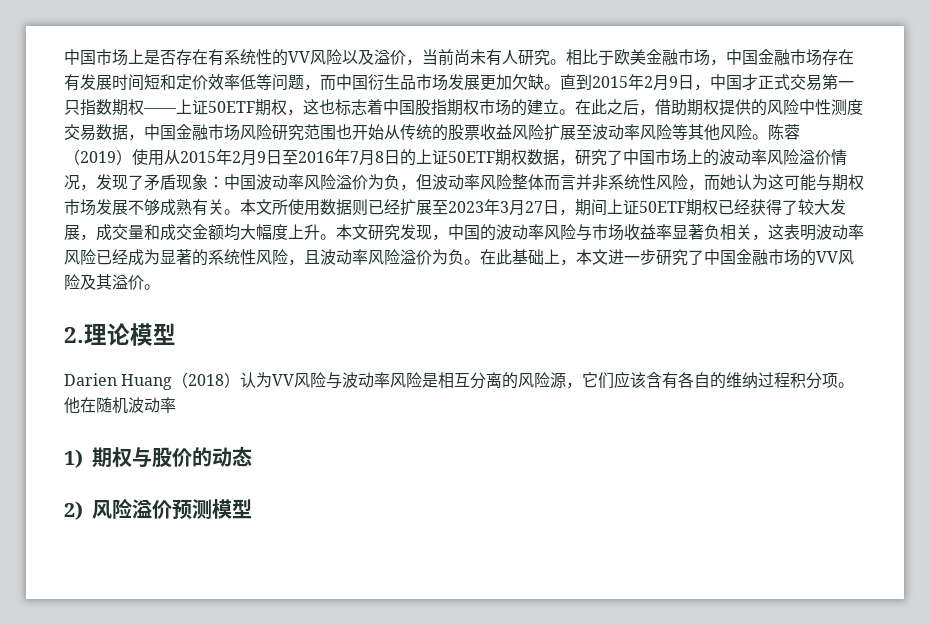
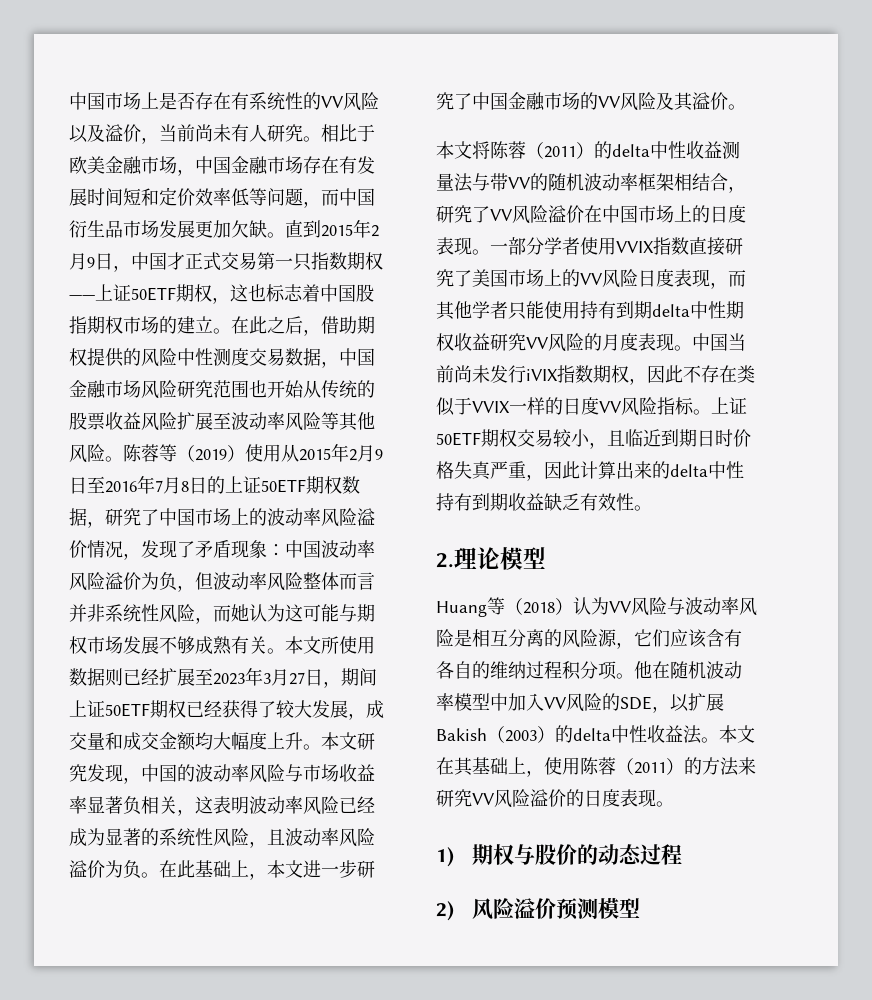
- 陈蓉（2019）使用从2015年2月9日至2016年7月8日的上证50ETF期权数据，研究了中国市场上的波动率风险溢价情况，发现了矛盾现象：中国波动率风险溢价为负，但波动率风险整体而言并非系统性风险，而她认为这可能与期权市场发展不够成熟有关。
+ 陈蓉等（2019）使用从2015年2月9日至2016年7月8日的上证50ETF期权数据，研究了中国市场上的波动率风险溢价情况，发现了矛盾现象：中国波动率风险溢价为负，但波动率风险整体而言并非系统性风险，而她认为这可能与期权市场发展不够成熟有关。
+ 本文将陈蓉（2011）的delta中性收益测量法与带VV的随机波动率框架相结合，研究了VV风险溢价在中国市场上的日度表现。一部分学者使用VVIX指数直接研究了美国市场上的VV风险日度表现，而其他学者只能使用持有到期delta中性期权收益研究VV风险的月度表现。中国当前尚未发行iVIX指数期权，因此不存在类似于VVIX一样的日度VV风险指标。上证50ETF期权交易较小，且临近到期日时价格失真严重，因此计算出来的delta中性持有到期收益缺乏有效性。
- Darien Huang（2018）认为VV风险与波动率风险是相互分离的风险源，它们应该含有各自的维纳过程积分项。
+ Huang等（2018）认为VV风险与波动率风险是相互分离的风险源，它们应该含有各自的维纳过程积分项。
- 他在随机波动率
+ 他在随机波动率模型中加入VV风险的SDE，以扩展Bakish（2003）的delta中性收益法。本文在其基础上，使用陈蓉（2011）的方法来研究VV风险溢价的日度表现。
- 1)期权与股价的动态
+ 1)期权与股价的动态过程

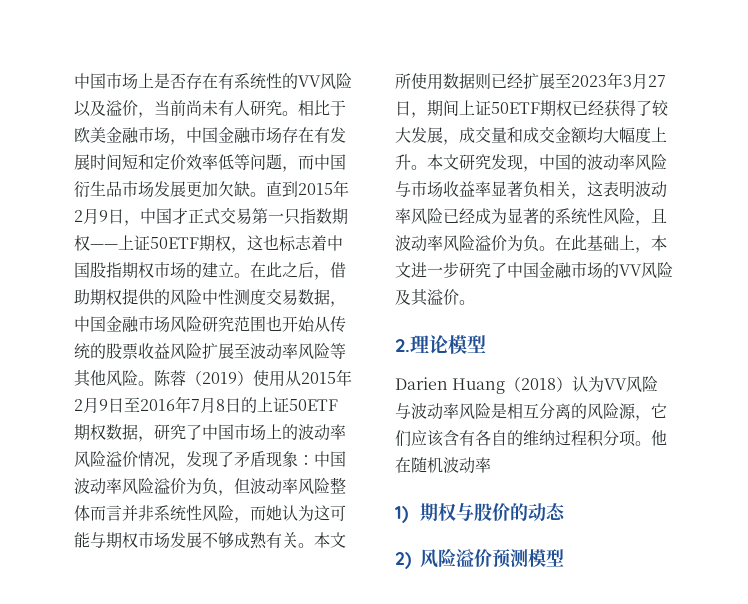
- 陈蓉等（2019）使用从2015年2月9日至2016年7月8日的上证50ETF期权数据，研究了中国市场上的波动率风险溢价情况，发现了矛盾现象：中国波动率风险溢价为负，但波动率风险整体而言并非系统性风险，而她认为这可能与期权市场发展不够成熟有关。
+ 陈蓉（2019）使用从2015年2月9日至2016年7月8日的上证50ETF期权数据，研究了中国市场上的波动率风险溢价情况，发现了矛盾现象：中国波动率风险溢价为负，但波动率风险整体而言并非系统性风险，而她认为这可能与期权市场发展不够成熟有关。
- 本文将陈蓉（2011）的delta中性收益测量法与带VV的随机波动率框架相结合，研究了VV风险溢价在中国市场上的日度表现。一部分学者使用VVIX指数直接研究了美国市场上的VV风险日度表现，而其他学者只能使用持有到期delta中性期权收益研究VV风险的月度表现。中国当前尚未发行iVIX指数期权，因此不存在类似于VVIX一样的日度VV风险指标。上证50ETF期权交易较小，且临近到期日时价格失真严重，因此计算出来的delta中性持有到期收益缺乏有效性。
- Huang等（2018）认为VV风险与波动率风险是相互分离的风险源，它们应该含有各自的维纳过程积分项。
+ Darien Huang（2018）认为VV风险与波动率风险是相互分离的风险源，它们应该含有各自的维纳过程积分项。
- 他在随机波动率模型中加入VV风险的SDE，以扩展Bakish（2003）的delta中性收益法。本文在其基础上，使用陈蓉（2011）的方法来研究VV风险溢价的日度表现。
+ 他在随机波动率
- 1)期权与股价的动态过程
+ 1)期权与股价的动态

